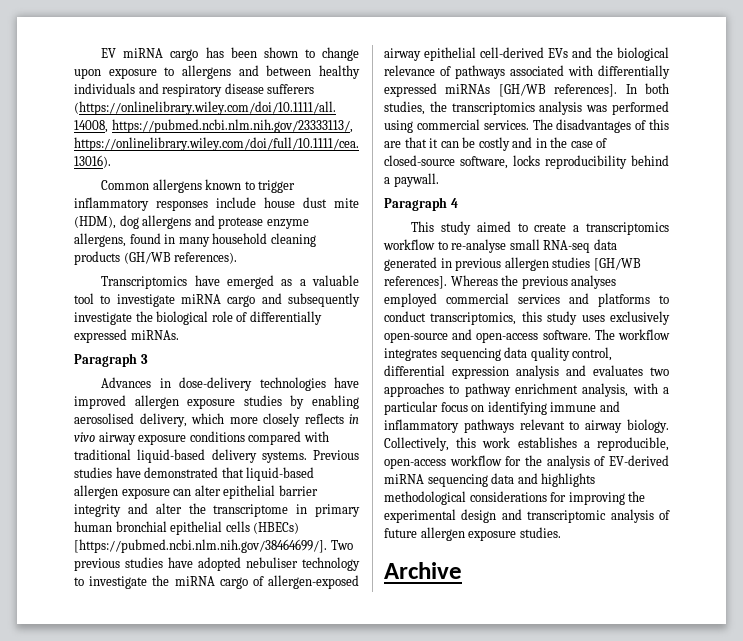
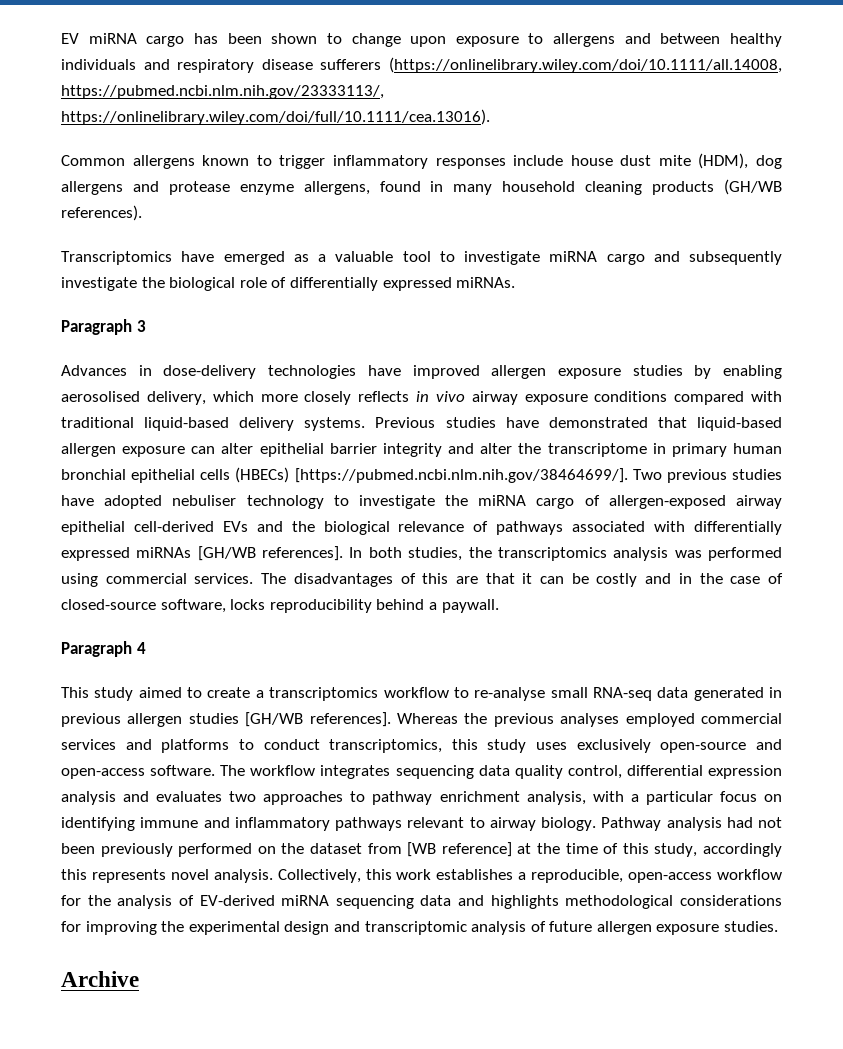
+ Pathway analysis had not been previously performed on the dataset from [WB reference] at the time of this study, accordingly this represents novel analysis.

